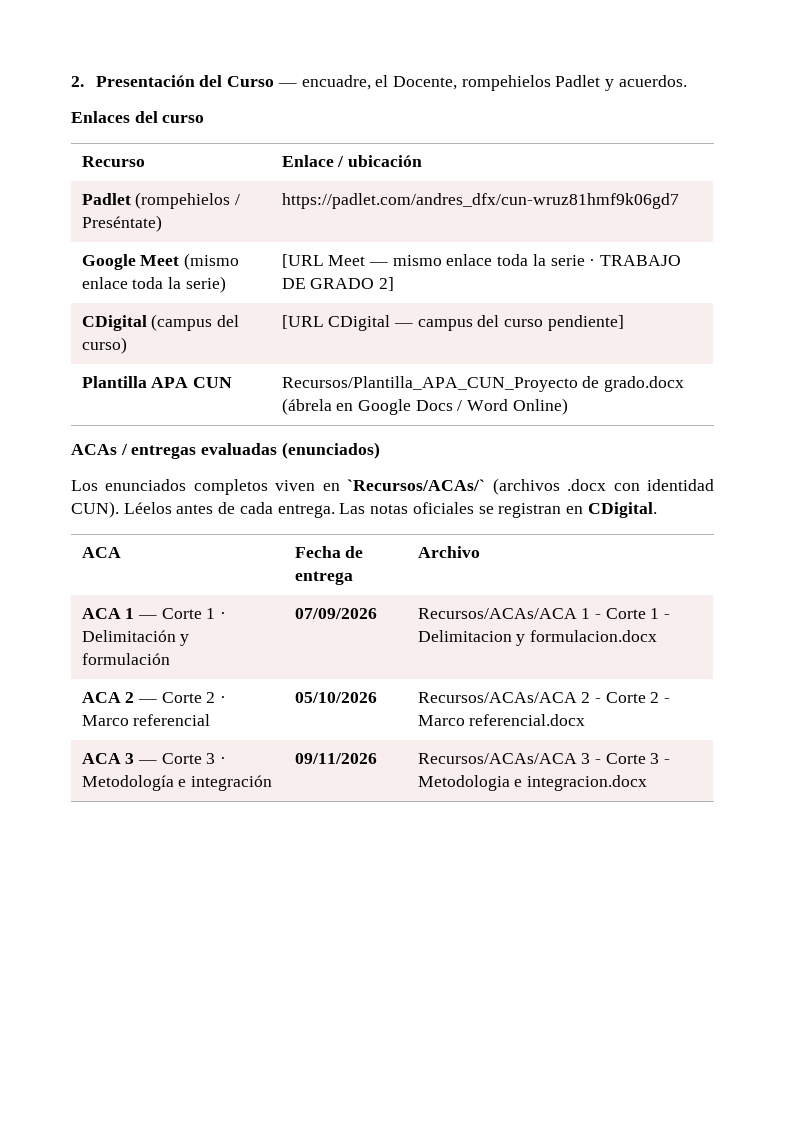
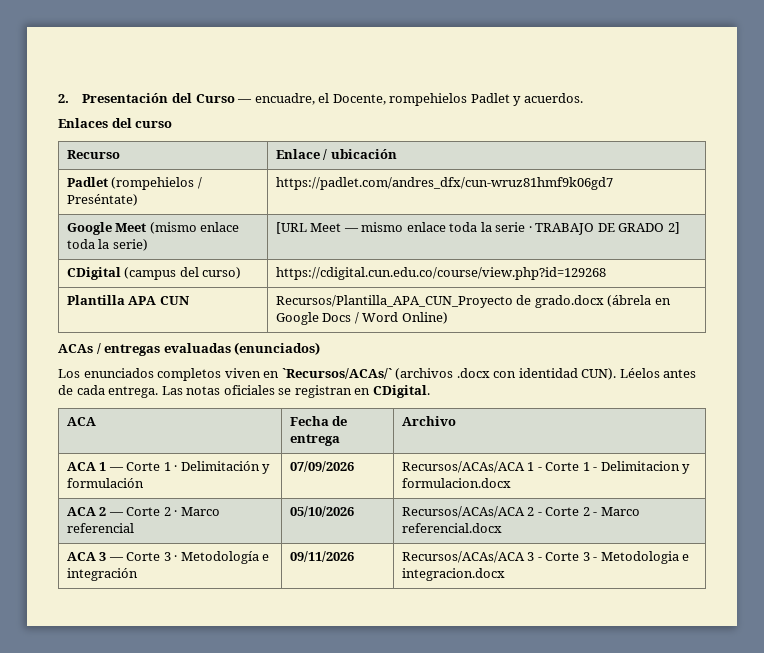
- CDigital (campus del curso) | [URL CDigital — campus del curso pendiente]
+ CDigital (campus del curso) | https://cdigital.cun.edu.co/course/view.php?id=129268

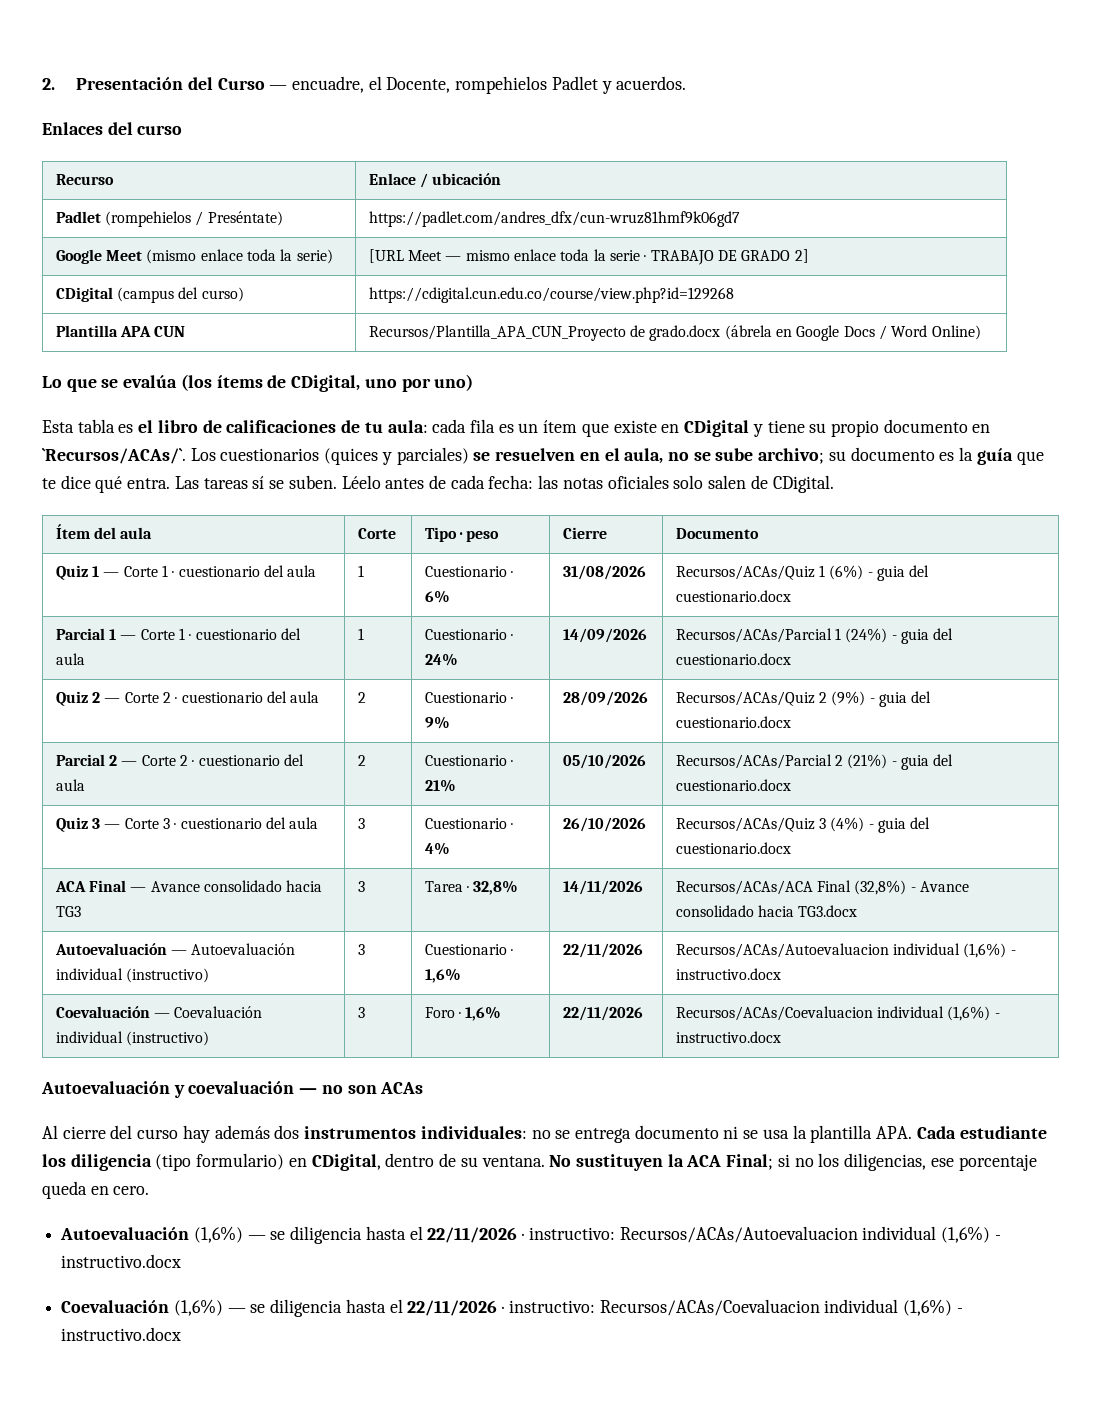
- ACAs / entregas evaluadas (enunciados)
- Los enunciados completos viven en `Recursos/ACAs/` (archivos .docx con identidad CUN). Léelos antes de cada entrega. Las notas oficiales se registran en CDigital.
- ACA | Fecha de entrega | Archivo
- ACA 1 — Corte 1 · Delimitación y formulación | 07/09/2026 | Recursos/ACAs/ACA 1 - Corte 1 - Delimitacion y formulacion.docx
- ACA 2 — Corte 2 · Marco referencial | 05/10/2026 | Recursos/ACAs/ACA 2 - Corte 2 - Marco referencial.docx
- ACA 3 — Corte 3 · Metodología e integración | 09/11/2026 | Recursos/ACAs/ACA 3 - Corte 3 - Metodologia e integracion.docx
+ Lo que se evalúa (los ítems de CDigital, uno por uno)
+ Esta tabla es el libro de calificaciones de tu aula: cada fila es un ítem que existe en CDigital y tiene su propio documento en `Recursos/ACAs/`. Los cuestionarios (quices y parciales) se resuelven en el aula, no se sube archivo; su documento es la guía que te dice qué entra. Las tareas sí se suben. Léelo antes de cada fecha: las notas oficiales solo salen de CDigital.
+ Ítem del aula | Corte | Tipo · peso | Cierre | Documento
+ Quiz 1 — Corte 1 · cuestionario del aula | 1 | Cuestionario · 6% | 31/08/2026 | Recursos/ACAs/Quiz 1 (6%) - guia del cuestionario.docx
+ Parcial 1 — Corte 1 · cuestionario del aula | 1 | Cuestionario · 24% | 14/09/2026 | Recursos/ACAs/Parcial 1 (24%) - guia del cuestionario.docx
+ Quiz 2 — Corte 2 · cuestionario del aula | 2 | Cuestionario · 9% | 28/09/2026 | Recursos/ACAs/Quiz 2 (9%) - guia del cuestionario.docx
+ Parcial 2 — Corte 2 · cuestionario del aula | 2 | Cuestionario · 21% | 05/10/2026 | Recursos/ACAs/Parcial 2 (21%) - guia del cuestionario.docx
+ Quiz 3 — Corte 3 · cuestionario del aula | 3 | Cuestionario · 4% | 26/10/2026 | Recursos/ACAs/Quiz 3 (4%) - guia del cuestionario.docx
+ ACA Final — Avance consolidado hacia TG3 | 3 | Tarea · 32,8% | 14/11/2026 | Recursos/ACAs/ACA Final (32,8%) - Avance consolidado hacia TG3.docx
+ Autoevaluación — Autoevaluación individual (instructivo) | 3 | Cuestionario · 1,6% | 22/11/2026 | Recursos/ACAs/Autoevaluacion individual (1,6%) - instructivo.docx
+ Coevaluación — Coevaluación individual (instructivo) | 3 | Foro · 1,6% | 22/11/2026 | Recursos/ACAs/Coevaluacion individual (1,6%) - instructivo.docx
+ Autoevaluación y coevaluación — no son ACAs
+ Al cierre del curso hay además dos instrumentos individuales: no se entrega documento ni se usa la plantilla APA. Cada estudiante los diligencia (tipo formulario) en CDigital, dentro de su ventana. No sustituyen la ACA Final; si no los diligencias, ese porcentaje queda en cero.
+ Autoevaluación (1,6%) — se diligencia hasta el 22/11/2026 · instructivo: Recursos/ACAs/Autoevaluacion individual (1,6%) - instructivo.docx
+ Coevaluación (1,6%) — se diligencia hasta el 22/11/2026 · instructivo: Recursos/ACAs/Coevaluacion individual (1,6%) - instructivo.docx

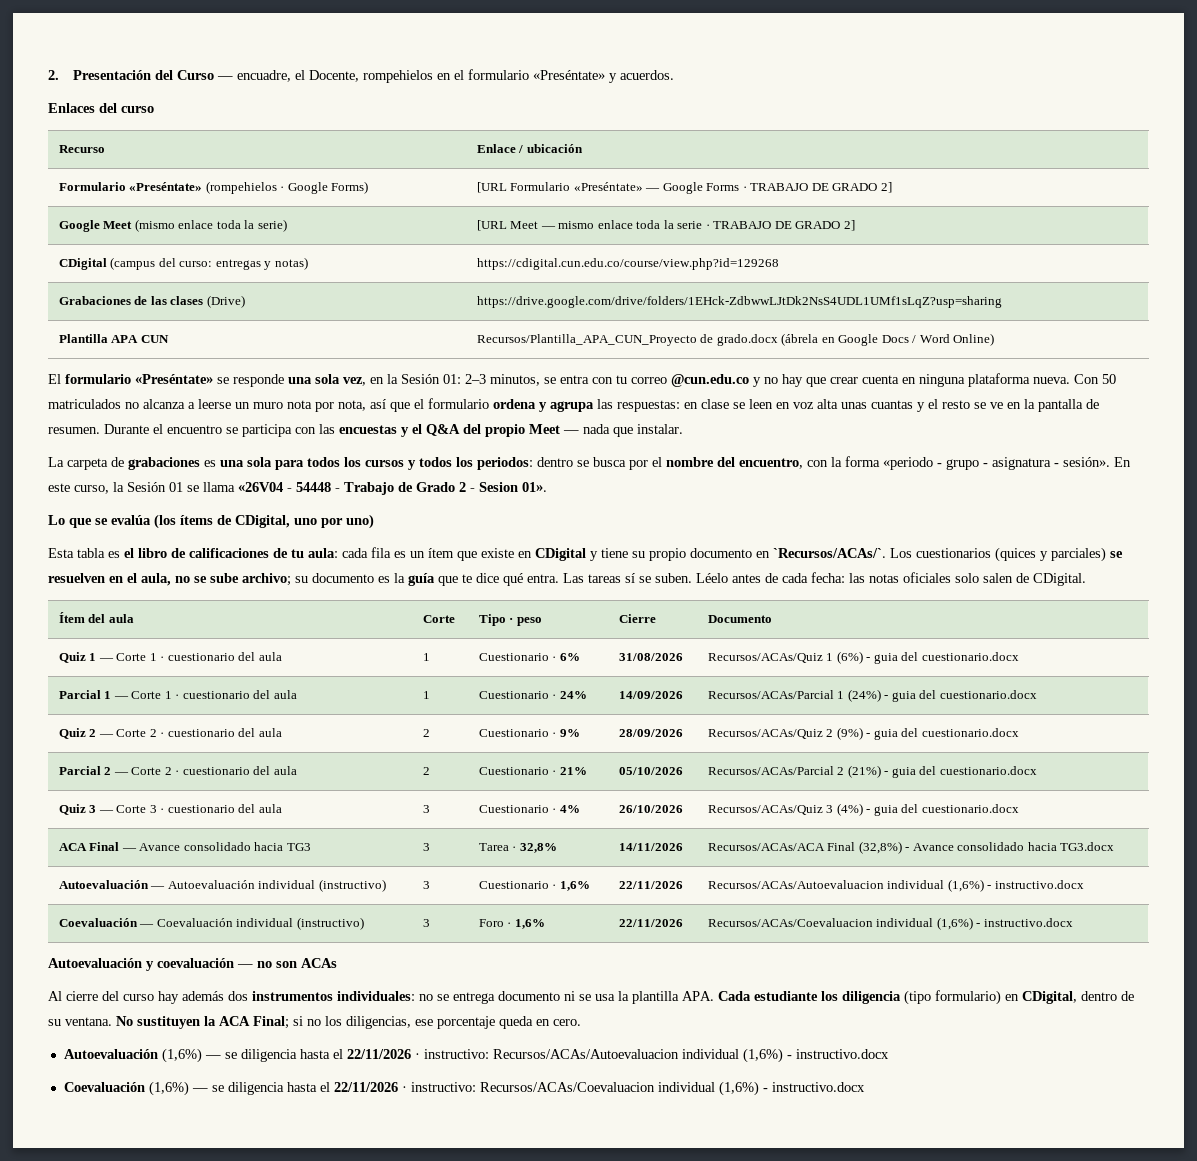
- 2. Presentación del Curso — encuadre, el Docente, rompehielos Padlet y acuerdos.
+ 2. Presentación del Curso — encuadre, el Docente, rompehielos en el formulario «Preséntate» y acuerdos.
- Padlet (rompehielos / Preséntate) | https://padlet.com/andres_dfx/cun-wruz81hmf9k06gd7
+ Formulario «Preséntate» (rompehielos · Google Forms) | [URL Formulario «Preséntate» — Google Forms · TRABAJO DE GRADO 2]
- CDigital (campus del curso) | https://cdigital.cun.edu.co/course/view.php?id=129268
+ CDigital (campus del curso: entregas y notas) | https://cdigital.cun.edu.co/course/view.php?id=129268
+ Grabaciones de las clases (Drive) | https://drive.google.com/drive/folders/1EHck-ZdbwwLJtDk2NsS4UDL1UMf1sLqZ?usp=sharing
+ El formulario «Preséntate» se responde una sola vez, en la Sesión 01: 2–3 minutos, se entra con tu correo @cun.edu.co y no hay que crear cuenta en ninguna plataforma nueva. Con 50 matriculados no alcanza a leerse un muro nota por nota, así que el formulario ordena y agrupa las respuestas: en clase se leen en voz alta unas cuantas y el resto se ve en la pantalla de resumen. Durante el encuentro se participa con las encuestas y el Q&A del propio Meet — nada que instalar.
+ La carpeta de grabaciones es una sola para todos los cursos y todos los periodos: dentro se busca por el nombre del encuentro, con la forma «periodo - grupo - asignatura - sesión». En este curso, la Sesión 01 se llama «26V04 - 54448 - Trabajo de Grado 2 - Sesion 01».

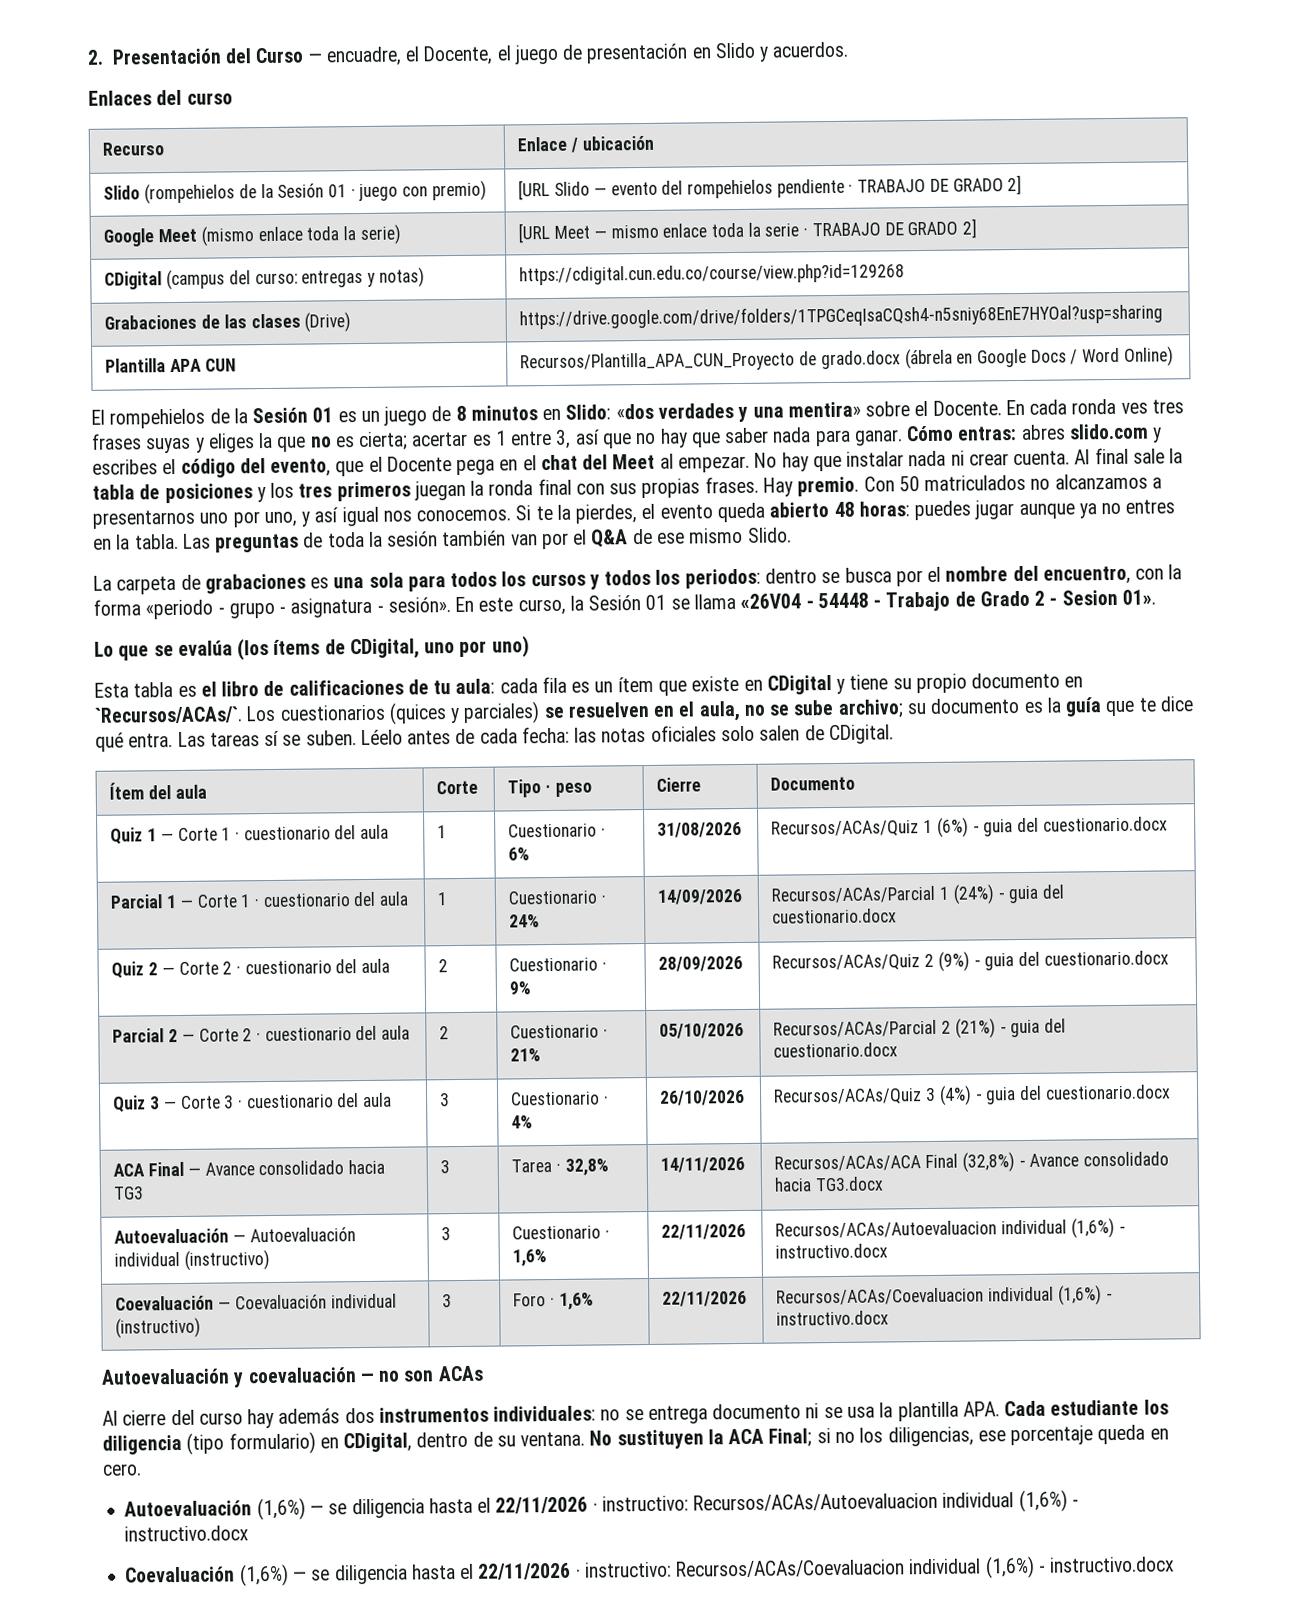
- 2. Presentación del Curso — encuadre, el Docente, rompehielos en el formulario «Preséntate» y acuerdos.
+ 2. Presentación del Curso — encuadre, el Docente, el juego de presentación en Slido y acuerdos.
- Formulario «Preséntate» (rompehielos · Google Forms) | [URL Formulario «Preséntate» — Google Forms · TRABAJO DE GRADO 2]
+ Slido (rompehielos de la Sesión 01 · juego con premio) | [URL Slido — evento del rompehielos pendiente · TRABAJO DE GRADO 2]
- Grabaciones de las clases (Drive) | https://drive.google.com/drive/folders/1EHck-ZdbwwLJtDk2NsS4UDL1UMf1sLqZ?usp=sharing
+ Grabaciones de las clases (Drive) | https://drive.google.com/drive/folders/1TPGCeqIsaCQsh4-n5sniy68EnE7HYOal?usp=sharing
- El formulario «Preséntate» se responde una sola vez, en la Sesión 01: 2–3 minutos, se entra con tu correo @cun.edu.co y no hay que crear cuenta en ninguna plataforma nueva. Con 50 matriculados no alcanza a leerse un muro nota por nota, así que el formulario ordena y agrupa las respuestas: en clase se leen en voz alta unas cuantas y el resto se ve en la pantalla de resumen. Durante el encuentro se participa con las encuestas y el Q&A del propio Meet — nada que instalar.
+ El rompehielos de la Sesión 01 es un juego de 8 minutos en Slido: «dos verdades y una mentira» sobre el Docente. En cada ronda ves tres frases suyas y eliges la que no es cierta; acertar es 1 entre 3, así que no hay que saber nada para ganar. Cómo entras: abres slido.com y escribes el código del evento, que el Docente pega en el chat del Meet al empezar. No hay que instalar nada ni crear cuenta. Al final sale la tabla de posiciones y los tres primeros juegan la ronda final con sus propias frases. Hay premio. Con 50 matriculados no alcanzamos a presentarnos uno por uno, y así igual nos conocemos. Si te la pierdes, el evento queda abierto 48 horas: puedes jugar aunque ya no entres en la tabla. Las preguntas de toda la sesión también van por el Q&A de ese mismo Slido.

